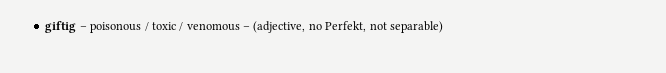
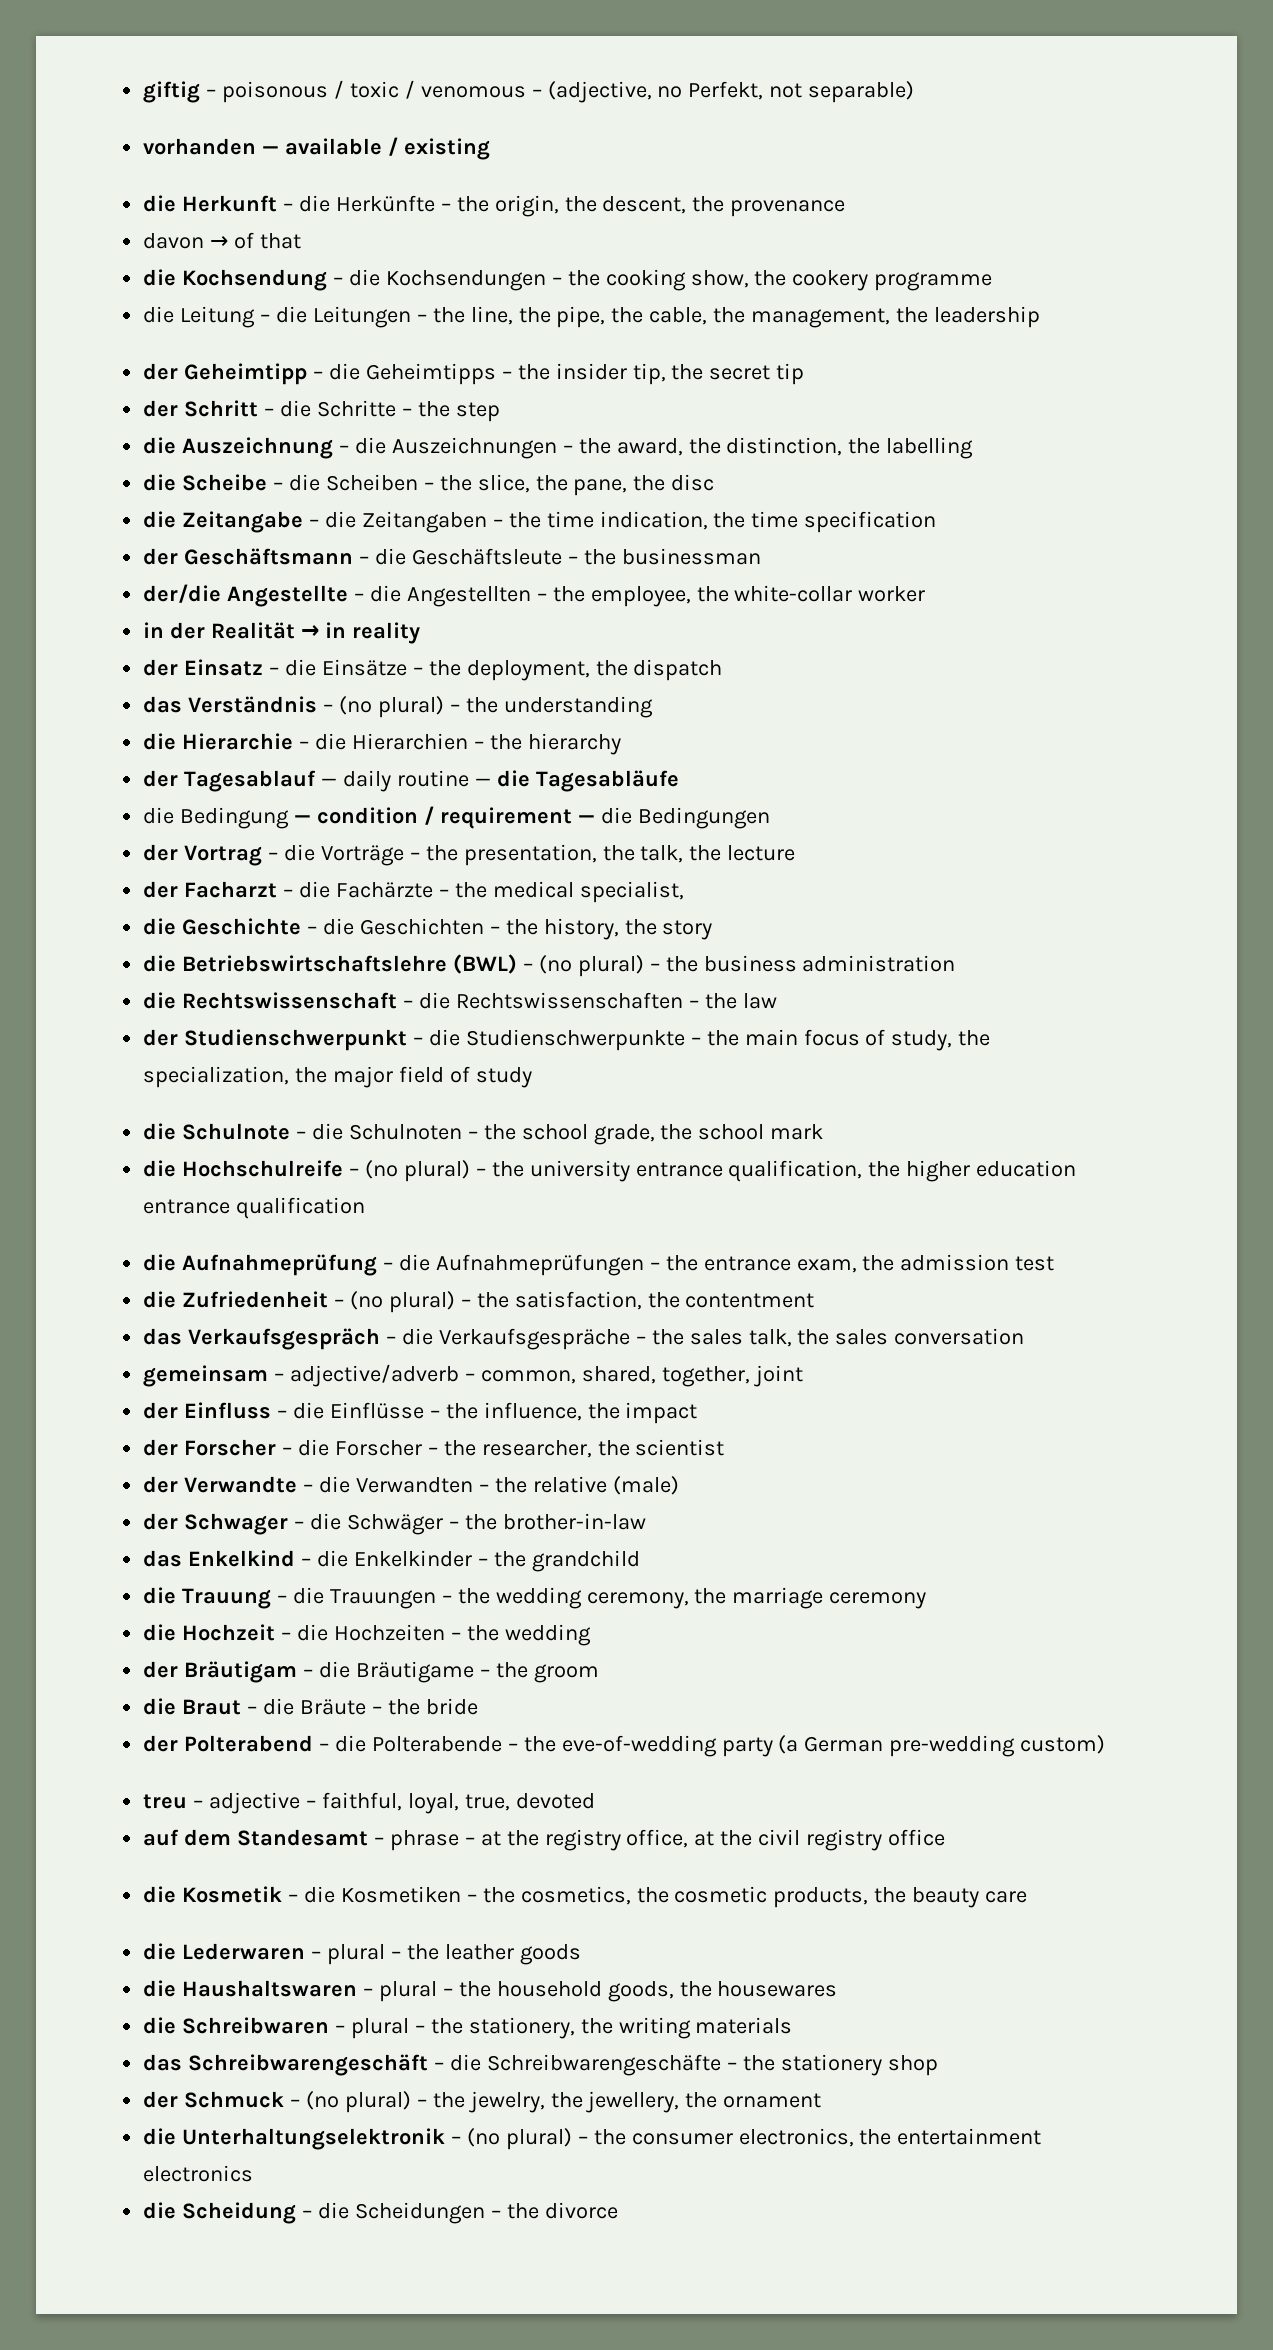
+ vorhanden — available / existing
+ die Herkunft – die Herkünfte – the origin, the descent, the provenance
+ davon → of that
+ die Kochsendung – die Kochsendungen – the cooking show, the cookery programme
+ die Leitung – die Leitungen – the line, the pipe, the cable, the management, the leadership
+ der Geheimtipp – die Geheimtipps – the insider tip, the secret tip
+ der Schritt – die Schritte – the step
+ die Auszeichnung – die Auszeichnungen – the award, the distinction, the labelling
+ die Scheibe – die Scheiben – the slice, the pane, the disc
+ die Zeitangabe – die Zeitangaben – the time indication, the time specification
+ der Geschäftsmann – die Geschäftsleute – the businessman
+ der/die Angestellte – die Angestellten – the employee, the white-collar worker
+ in der Realität → in reality
+ der Einsatz – die Einsätze – the deployment, the dispatch
+ das Verständnis – (no plural) – the understanding
+ die Hierarchie – die Hierarchien – the hierarchy
+ der Tagesablauf — daily routine — die Tagesabläufe
+ die Bedingung — condition / requirement — die Bedingungen
+ der Vortrag – die Vorträge – the presentation, the talk, the lecture
+ der Facharzt – die Fachärzte – the medical specialist,
+ die Geschichte – die Geschichten – the history, the story
+ die Betriebswirtschaftslehre (BWL) – (no plural) – the business administration
+ die Rechtswissenschaft – die Rechtswissenschaften – the law
+ der Studienschwerpunkt – die Studienschwerpunkte – the main focus of study, the specialization, the major field of study
+ die Schulnote – die Schulnoten – the school grade, the school mark
+ die Hochschulreife – (no plural) – the university entrance qualification, the higher education entrance qualification
+ die Aufnahmeprüfung – die Aufnahmeprüfungen – the entrance exam, the admission test
+ die Zufriedenheit – (no plural) – the satisfaction, the contentment
+ das Verkaufsgespräch – die Verkaufsgespräche – the sales talk, the sales conversation
+ gemeinsam – adjective/adverb – common, shared, together, joint
+ der Einfluss – die Einflüsse – the influence, the impact
+ der Forscher – die Forscher – the researcher, the scientist
+ der Verwandte – die Verwandten – the relative (male)
+ der Schwager – die Schwäger – the brother-in-law
+ das Enkelkind – die Enkelkinder – the grandchild
+ die Trauung – die Trauungen – the wedding ceremony, the marriage ceremony
+ die Hochzeit – die Hochzeiten – the wedding
+ der Bräutigam – die Bräutigame – the groom
+ die Braut – die Bräute – the bride
+ der Polterabend – die Polterabende – the eve-of-wedding party (a German pre-wedding custom)
+ treu – adjective – faithful, loyal, true, devoted
+ auf dem Standesamt – phrase – at the registry office, at the civil registry office
+ die Kosmetik – die Kosmetiken – the cosmetics, the cosmetic products, the beauty care
+ die Lederwaren – plural – the leather goods
+ die Haushaltswaren – plural – the household goods, the housewares
+ die Schreibwaren – plural – the stationery, the writing materials
+ das Schreibwarengeschäft – die Schreibwarengeschäfte – the stationery shop
+ der Schmuck – (no plural) – the jewelry, the jewellery, the ornament
+ die Unterhaltungselektronik – (no plural) – the consumer electronics, the entertainment electronics
+ die Scheidung – die Scheidungen – the divorce

